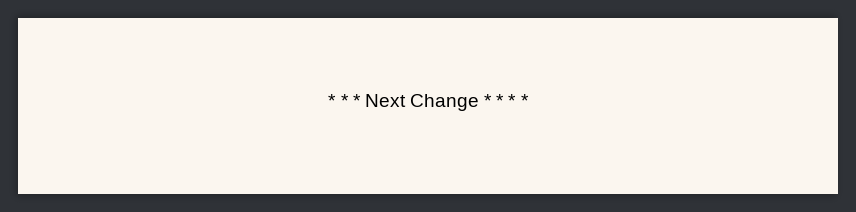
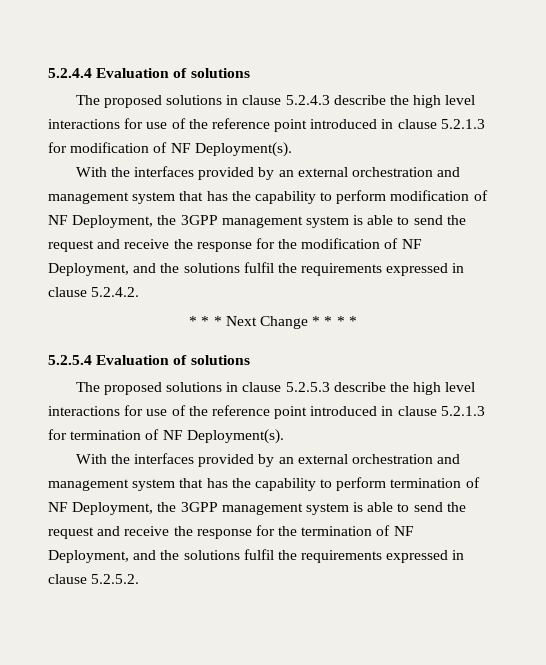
+ 5.2.4.4 Evaluation of solutions
+ The proposed solutions in clause 5.2.4.3 describe the high level interactions for use of the reference point introduced in clause 5.2.1.3 for modification of NF Deployment(s).
+ With the interfaces provided by an external orchestration and management system that has the capability to perform modification of NF Deployment, the 3GPP management system is able to send the request and receive the response for the modification of NF Deployment, and the solutions fulfil the requirements expressed in clause 5.2.4.2.
+ 5.2.5.4 Evaluation of solutions
+ The proposed solutions in clause 5.2.5.3 describe the high level interactions for use of the reference point introduced in clause 5.2.1.3 for termination of NF Deployment(s).
+ With the interfaces provided by an external orchestration and management system that has the capability to perform termination of NF Deployment, the 3GPP management system is able to send the request and receive the response for the termination of NF Deployment, and the solutions fulfil the requirements expressed in clause 5.2.5.2.

